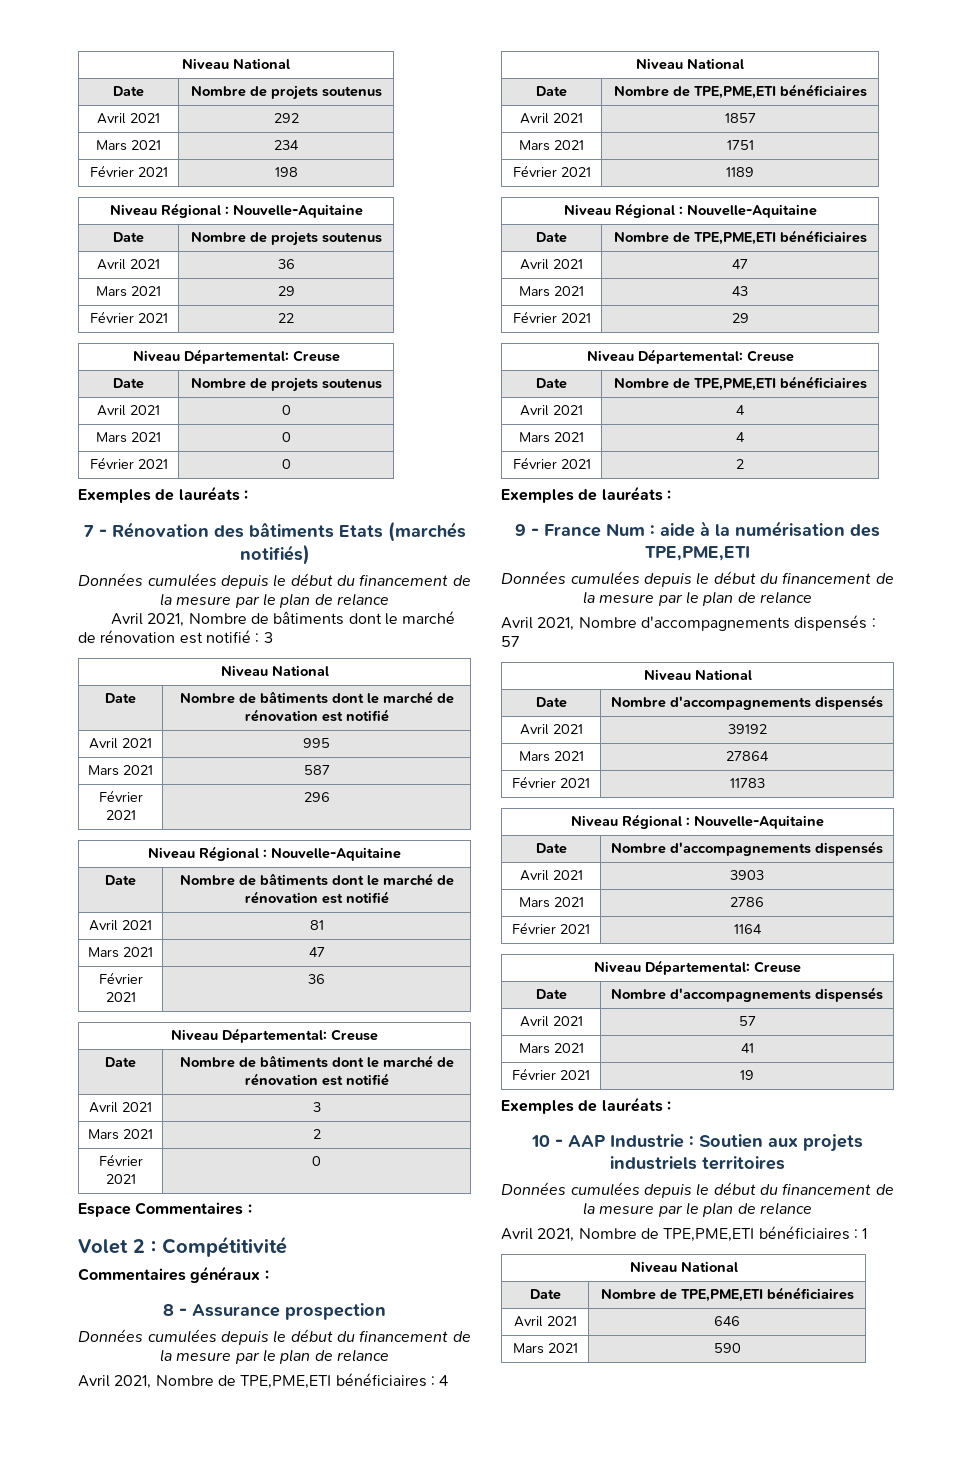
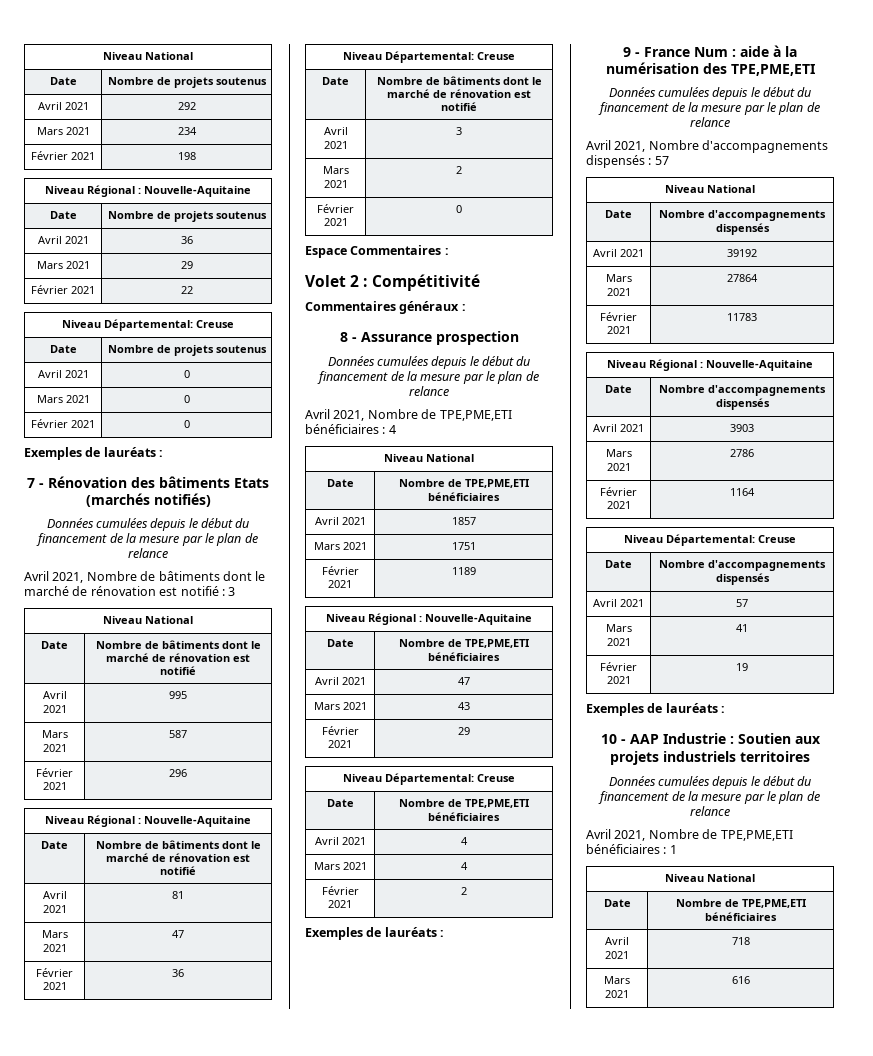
- Avril 2021 | 646
- Mars 2021 | 590
+ Avril 2021 | 718
+ Mars 2021 | 616

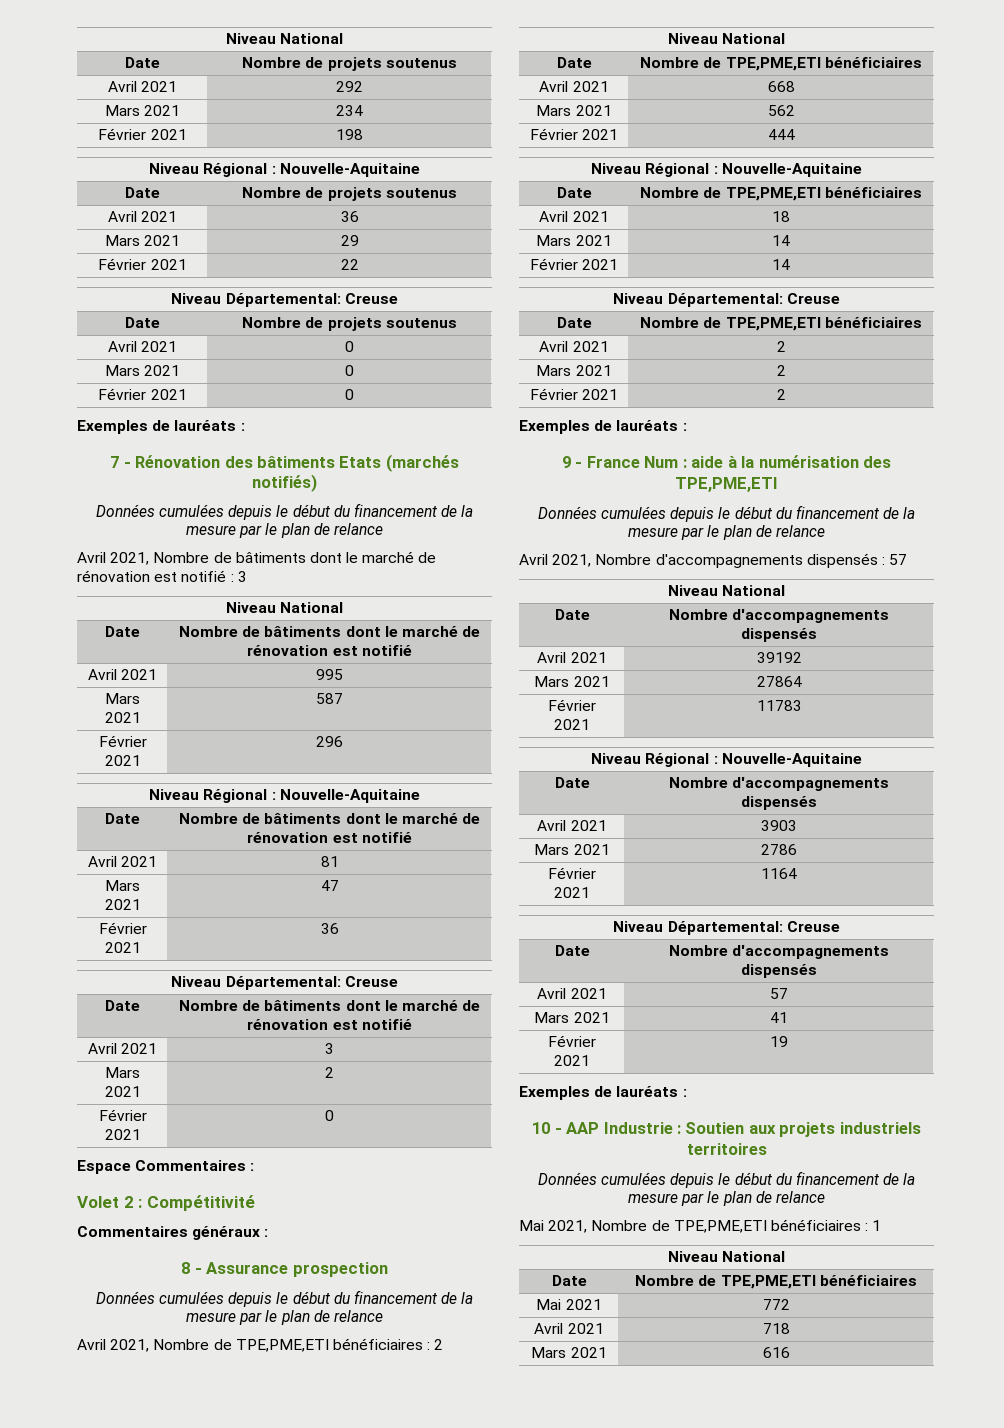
- Avril 2021, Nombre de TPE,PME,ETI bénéficiaires : 4
+ Avril 2021, Nombre de TPE,PME,ETI bénéficiaires : 2
  Niveau National
  Date | Nombre de TPE,PME,ETI bénéficiaires
- Avril 2021 | 1857
- Mars 2021 | 1751
- Février 2021 | 1189
+ Avril 2021 | 668
+ Mars 2021 | 562
+ Février 2021 | 444
- Avril 2021 | 47
- Mars 2021 | 43
- Février 2021 | 29
+ Avril 2021 | 18
+ Mars 2021 | 14
+ Février 2021 | 14
- Avril 2021 | 4
- Mars 2021 | 4
+ Avril 2021 | 2
+ Mars 2021 | 2
- Avril 2021, Nombre de TPE,PME,ETI bénéficiaires : 1
+ Mai 2021, Nombre de TPE,PME,ETI bénéficiaires : 1
+ Mai 2021 | 772

